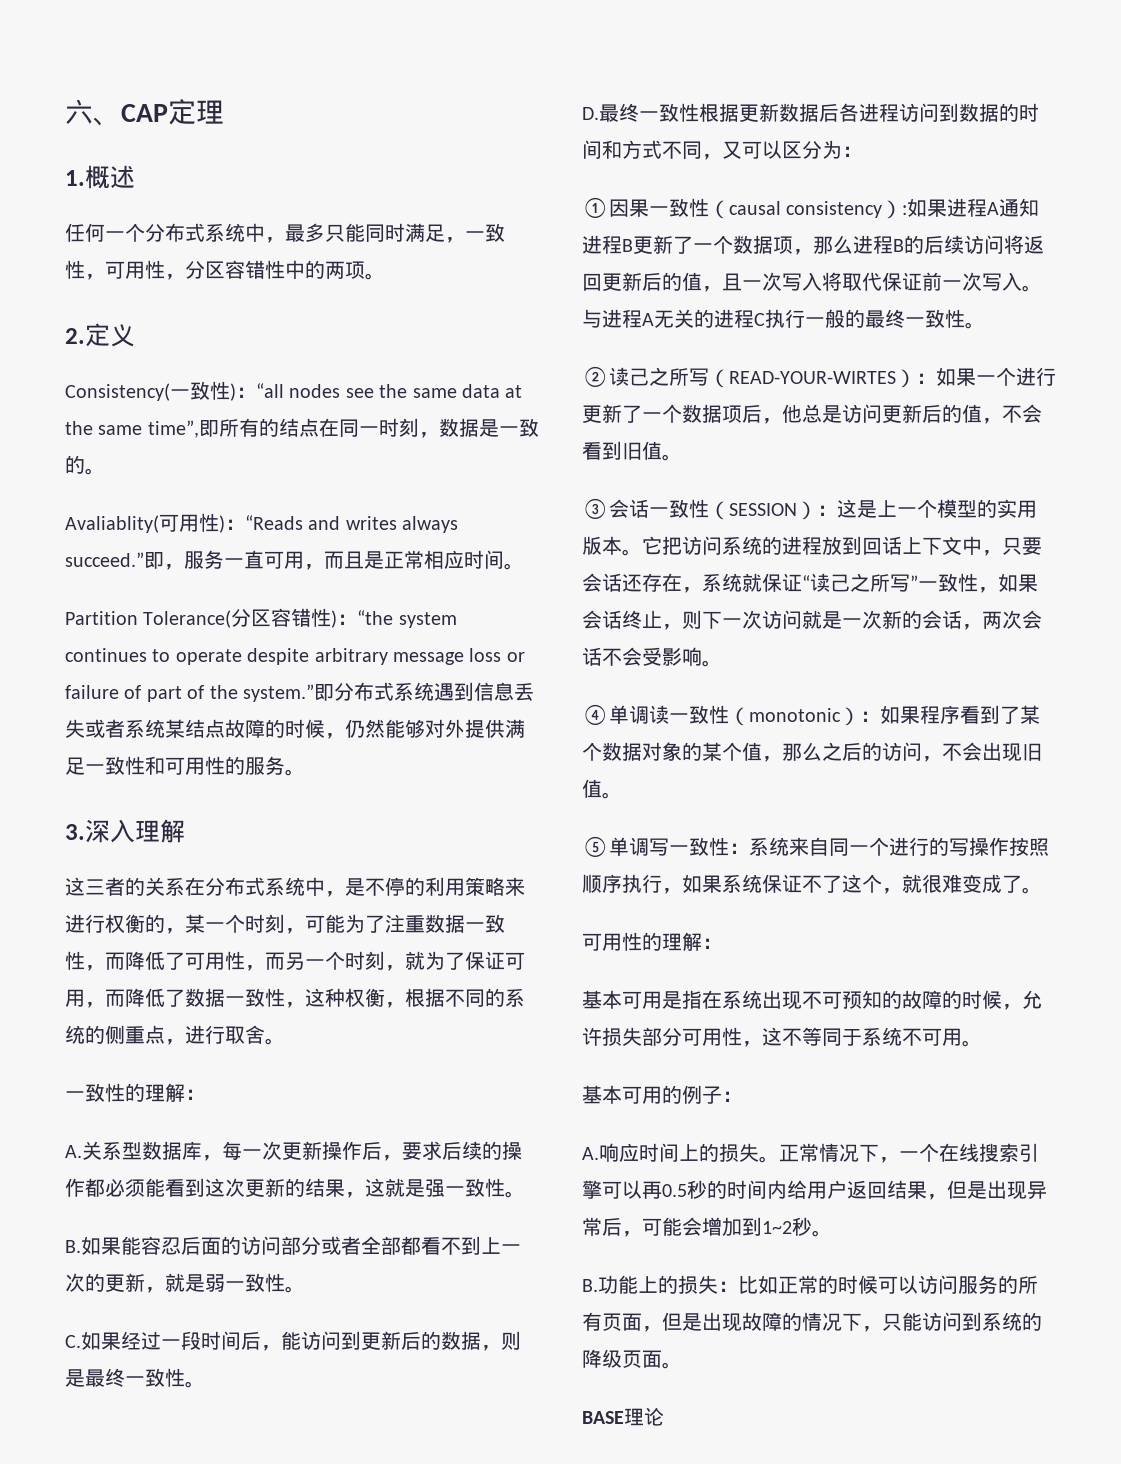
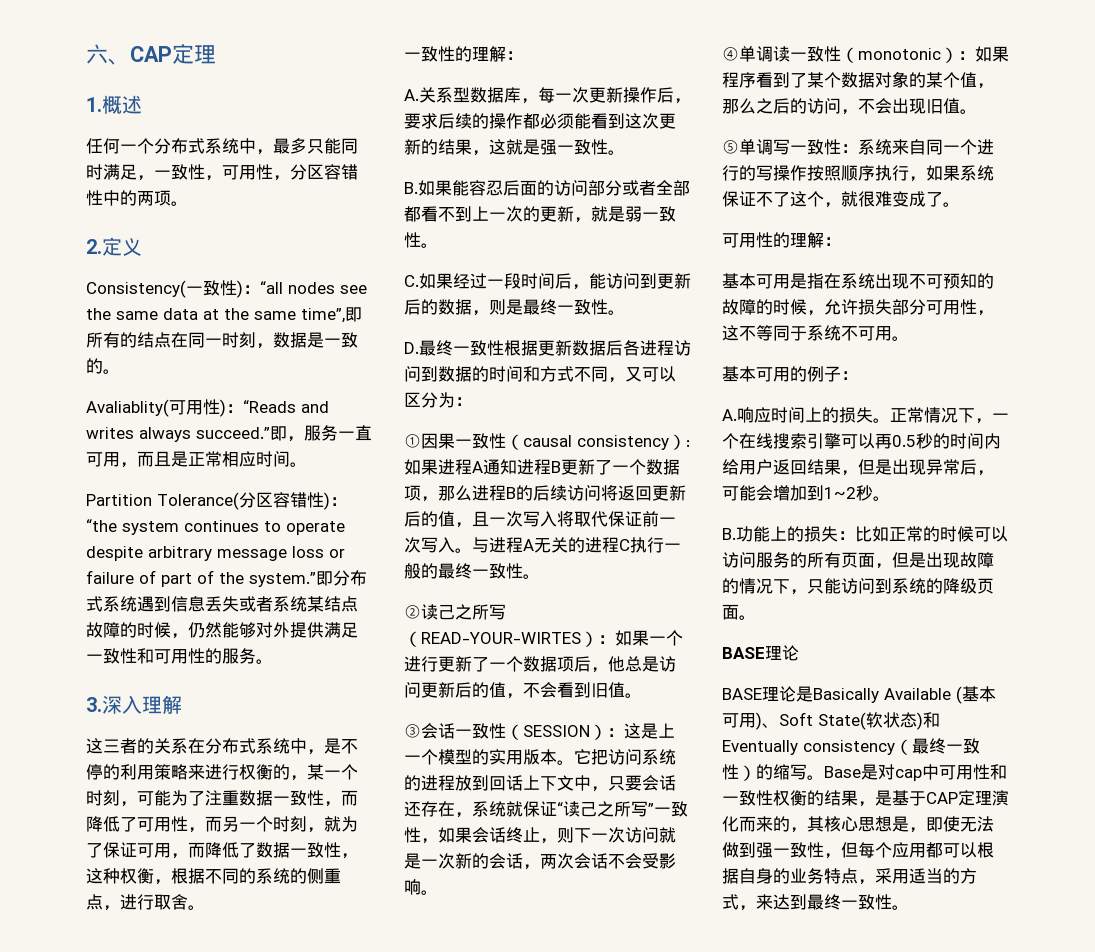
+ BASE理论是Basically Available (基本可用)、Soft State(软状态)和Eventually consistency（最终一致性）的缩写。Base是对cap中可用性和一致性权衡的结果，是基于CAP定理演化而来的，其核心思想是，即使无法做到强一致性，但每个应用都可以根据自身的业务特点，采用适当的方式，来达到最终一致性。

